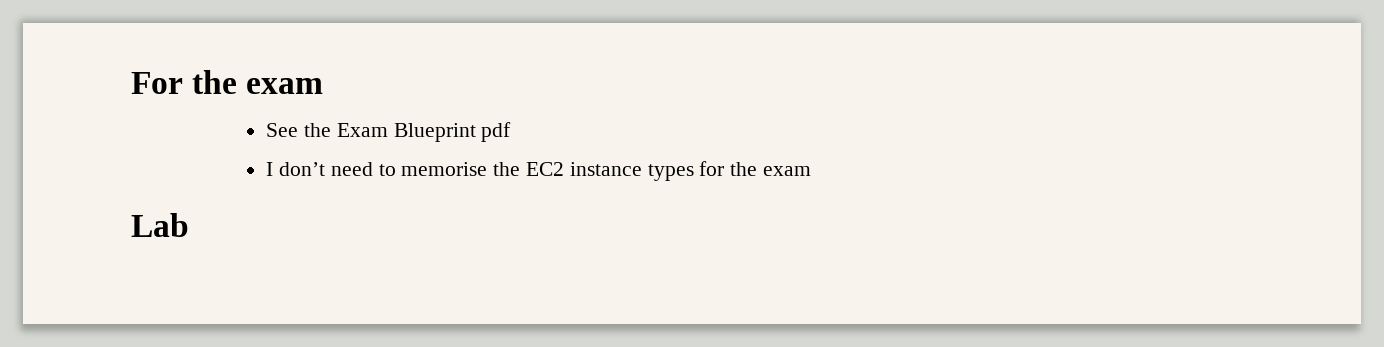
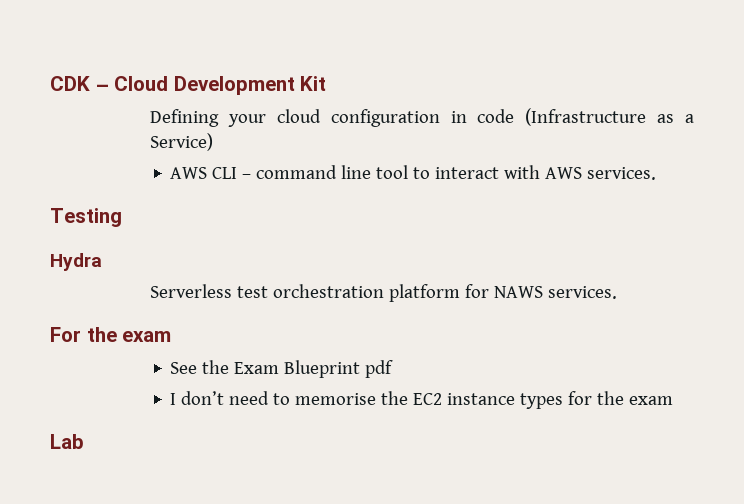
+ CDK – Cloud Development Kit
+ Defining your cloud configuration in code (Infrastructure as a Service)
+ AWS CLI – command line tool to interact with AWS services.
+ Testing
+ Hydra
+ Serverless test orchestration platform for NAWS services.

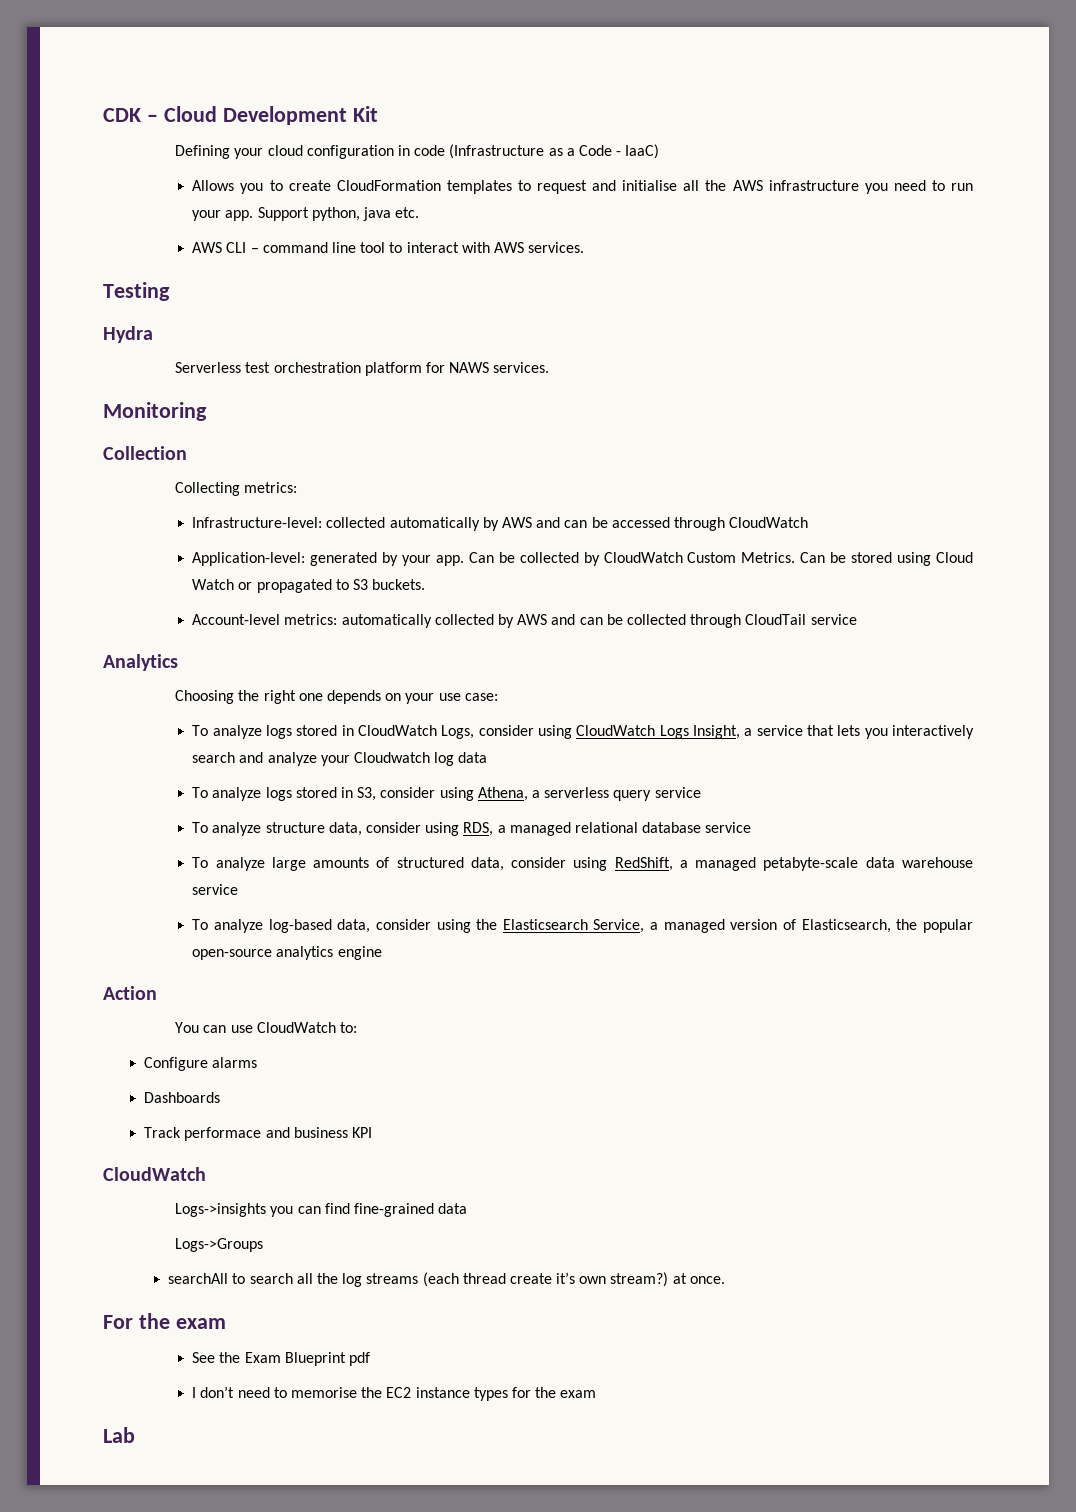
- Defining your cloud configuration in code (Infrastructure as a Service)
+ Defining your cloud configuration in code (Infrastructure as a Code - IaaC)
+ Allows you to create CloudFormation templates to request and initialise all the AWS infrastructure you need to run your app. Support python, java etc.
+ Monitoring
+ Collection
+ Collecting metrics:
+ Infrastructure-level: collected automatically by AWS and can be accessed through CloudWatch
+ Application-level: generated by your app. Can be collected by CloudWatch Custom Metrics. Can be stored using Cloud Watch or propagated to S3 buckets.
+ Account-level metrics: automatically collected by AWS and can be collected through CloudTail service
+ Analytics
+ Choosing the right one depends on your use case:
+ To analyze logs stored in CloudWatch Logs, consider using CloudWatch Logs Insight, a service that lets you interactively search and analyze your Cloudwatch log data
+ To analyze logs stored in S3, consider using Athena, a serverless query service
+ To analyze structure data, consider using RDS, a managed relational database service
+ To analyze large amounts of structured data, consider using RedShift, a managed petabyte-scale data warehouse service
+ To analyze log-based data, consider using the Elasticsearch Service, a managed version of Elasticsearch, the popular open-source analytics engine
+ Action
+ You can use CloudWatch to:
+ Configure alarms
+ Dashboards
+ Track performace and business KPI
+ CloudWatch
+ Logs->insights you can find fine-grained data
+ Logs->Groups
+ searchAll to search all the log streams (each thread create it’s own stream?) at once.

